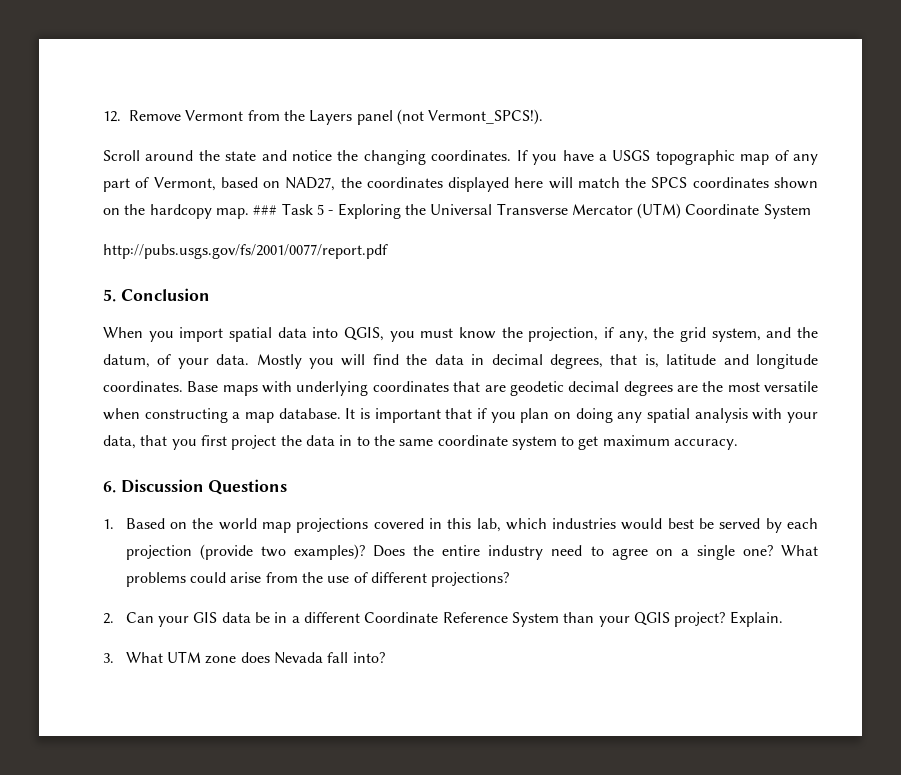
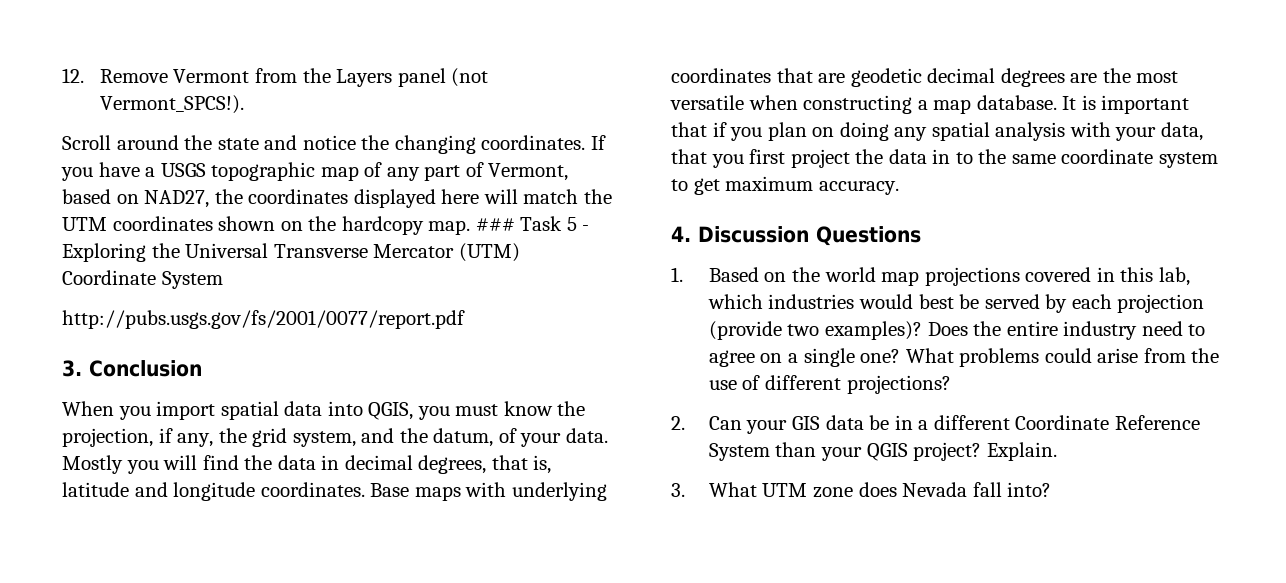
- If you have a USGS topographic map of any part of Vermont, based on NAD27, the coordinates displayed here will match the SPCS coordinates shown on the hardcopy map.
+ If you have a USGS topographic map of any part of Vermont, based on NAD27, the coordinates displayed here will match the UTM coordinates shown on the hardcopy map.
- 5. Conclusion
+ 3. Conclusion
- 6. Discussion Questions
+ 4. Discussion Questions

